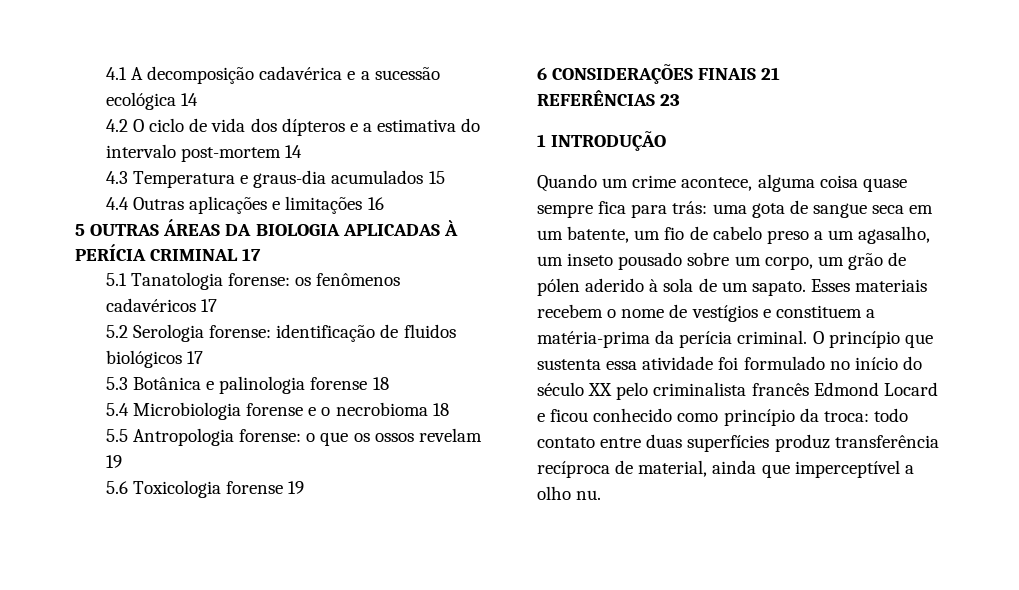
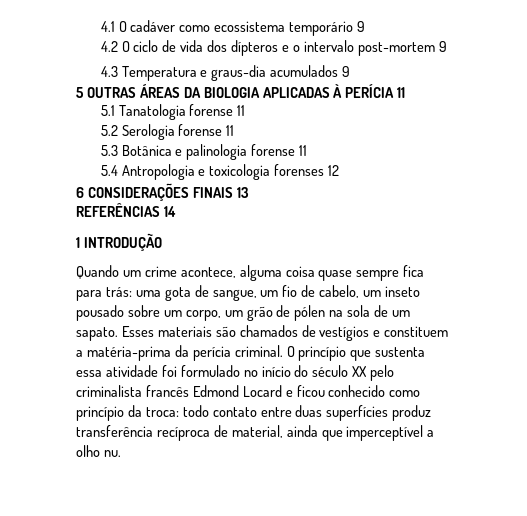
- 4.1 A decomposição cadavérica e a sucessão ecológica 14
+ 4.1 O cadáver como ecossistema temporário 9
- 4.2 O ciclo de vida dos dípteros e a estimativa do intervalo post-mortem 14
+ 4.2 O ciclo de vida dos dípteros e o intervalo post-mortem 9
- 4.3 Temperatura e graus-dia acumulados 15
- 4.4 Outras aplicações e limitações 16
+ 4.3 Temperatura e graus-dia acumulados 9
- 5 OUTRAS ÁREAS DA BIOLOGIA APLICADAS À PERÍCIA CRIMINAL 17
+ 5 OUTRAS ÁREAS DA BIOLOGIA APLICADAS À PERÍCIA 11
- 5.1 Tanatologia forense: os fenômenos cadavéricos 17
- 5.2 Serologia forense: identificação de fluidos biológicos 17
+ 5.1 Tanatologia forense 11
+ 5.2 Serologia forense 11
- 5.3 Botânica e palinologia forense 18
+ 5.3 Botânica e palinologia forense 11
- 5.4 Microbiologia forense e o necrobioma 18
- 5.5 Antropologia forense: o que os ossos revelam 19
- 5.6 Toxicologia forense 19
+ 5.4 Antropologia e toxicologia forenses 12
- 6 CONSIDERAÇÕES FINAIS 21
+ 6 CONSIDERAÇÕES FINAIS 13
- REFERÊNCIAS 23
+ REFERÊNCIAS 14
- Quando um crime acontece, alguma coisa quase sempre fica para trás: uma gota de sangue seca em um batente, um fio de cabelo preso a um agasalho, um inseto pousado sobre um corpo, um grão de pólen aderido à sola de um sapato.
+ Quando um crime acontece, alguma coisa quase sempre fica para trás: uma gota de sangue, um fio de cabelo, um inseto pousado sobre um corpo, um grão de pólen na sola de um sapato.
- Esses materiais recebem o nome de vestígios e constituem a matéria-prima da perícia criminal.
+ Esses materiais são chamados de vestígios e constituem a matéria-prima da perícia criminal.

